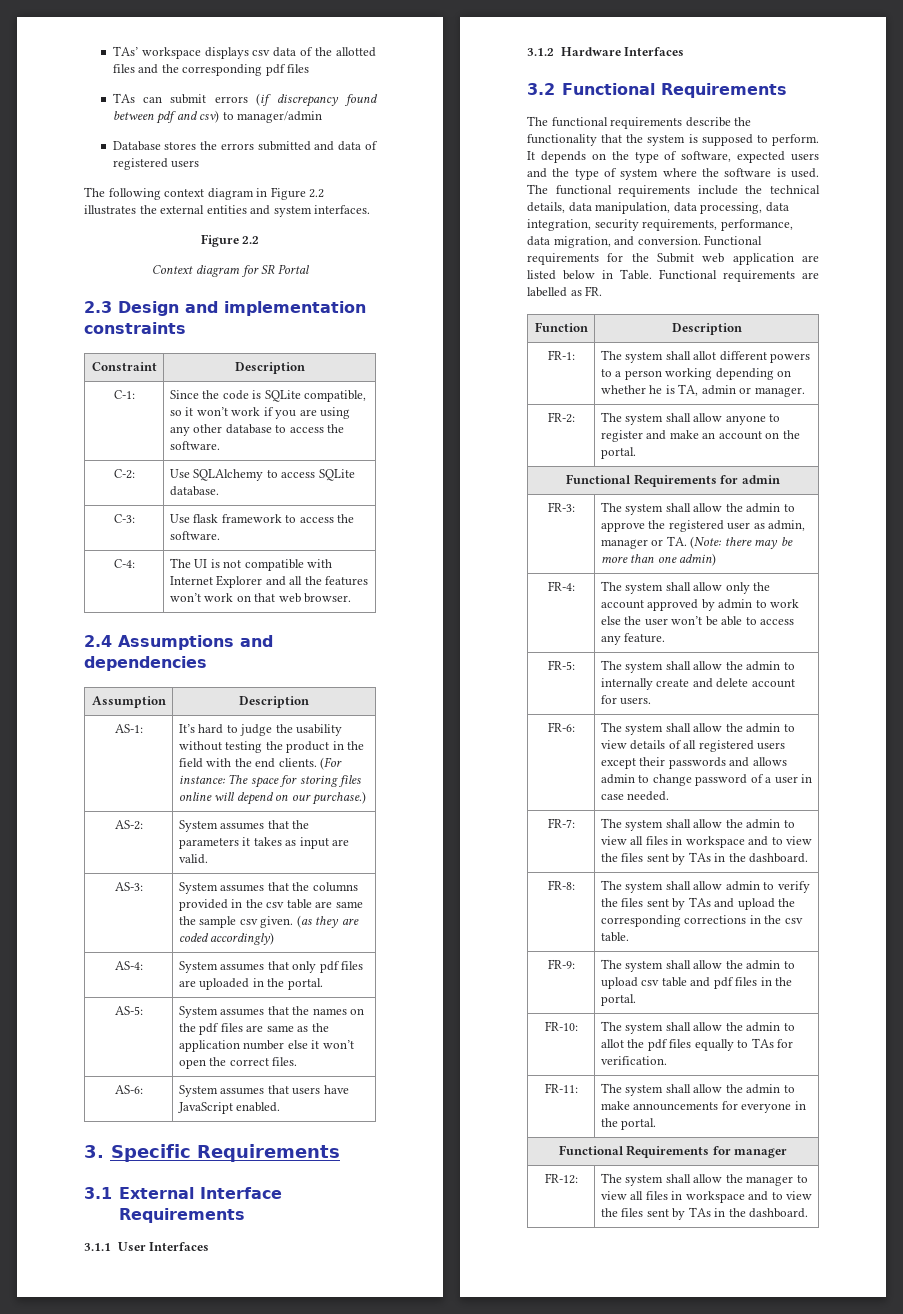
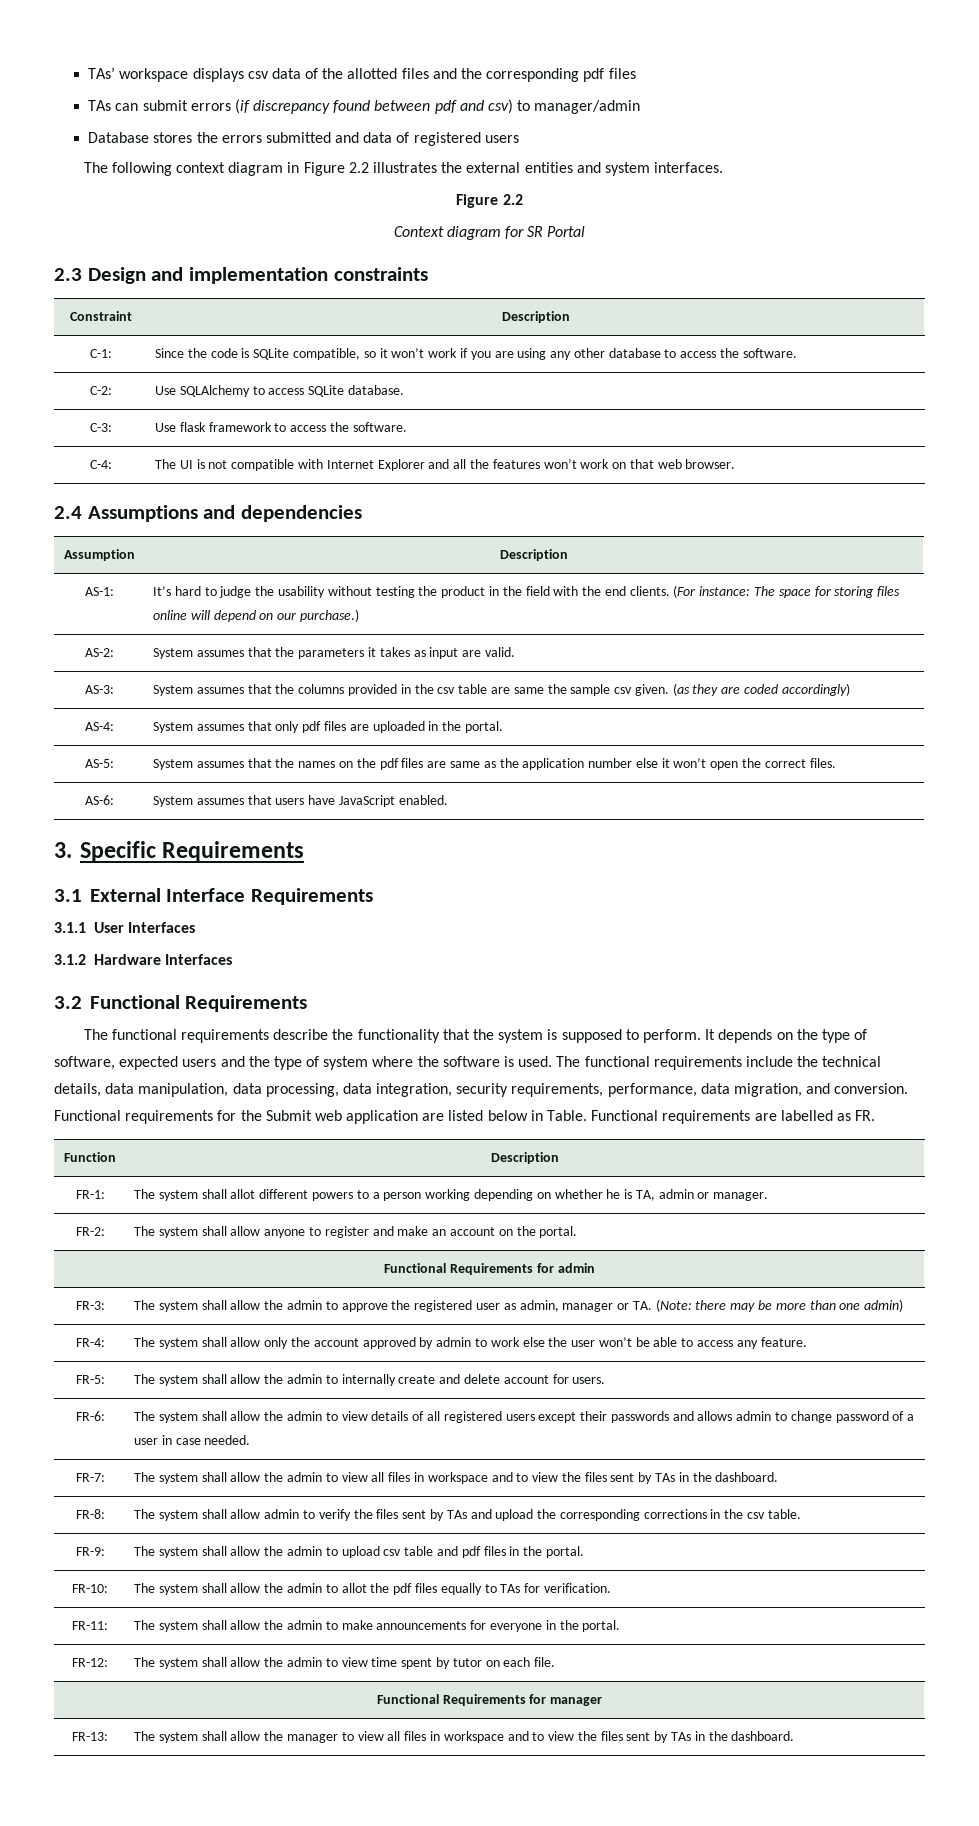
+ FR-12: | The system shall allow the admin to view time spent by tutor on each file.
- FR-12: | The system shall allow the manager to view all files in workspace and to view the files sent by TAs in the dashboard.
+ FR-13: | The system shall allow the manager to view all files in workspace and to view the files sent by TAs in the dashboard.

